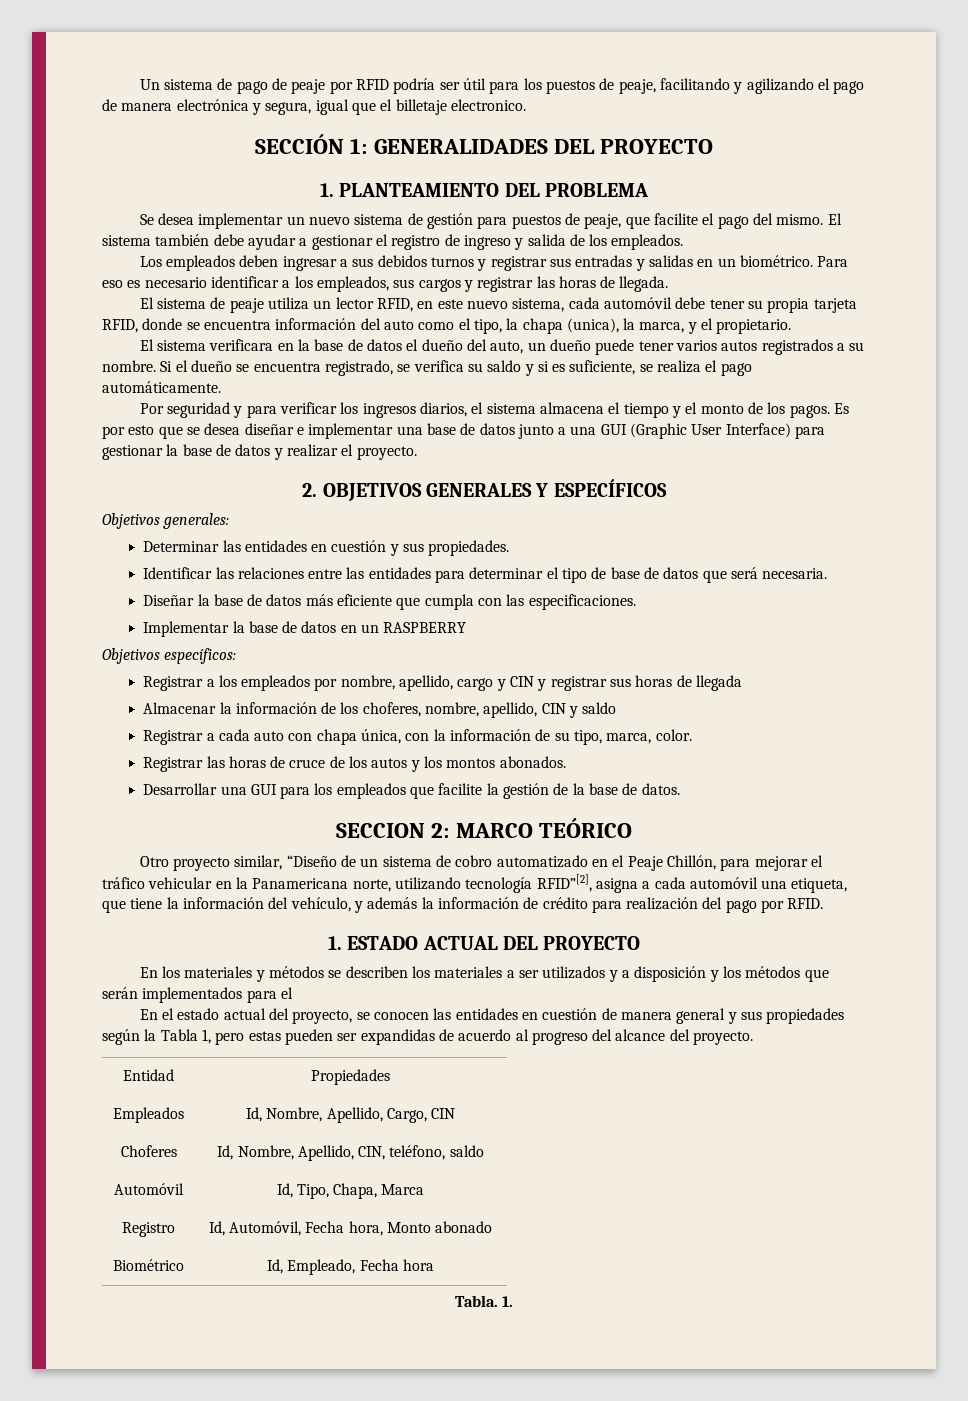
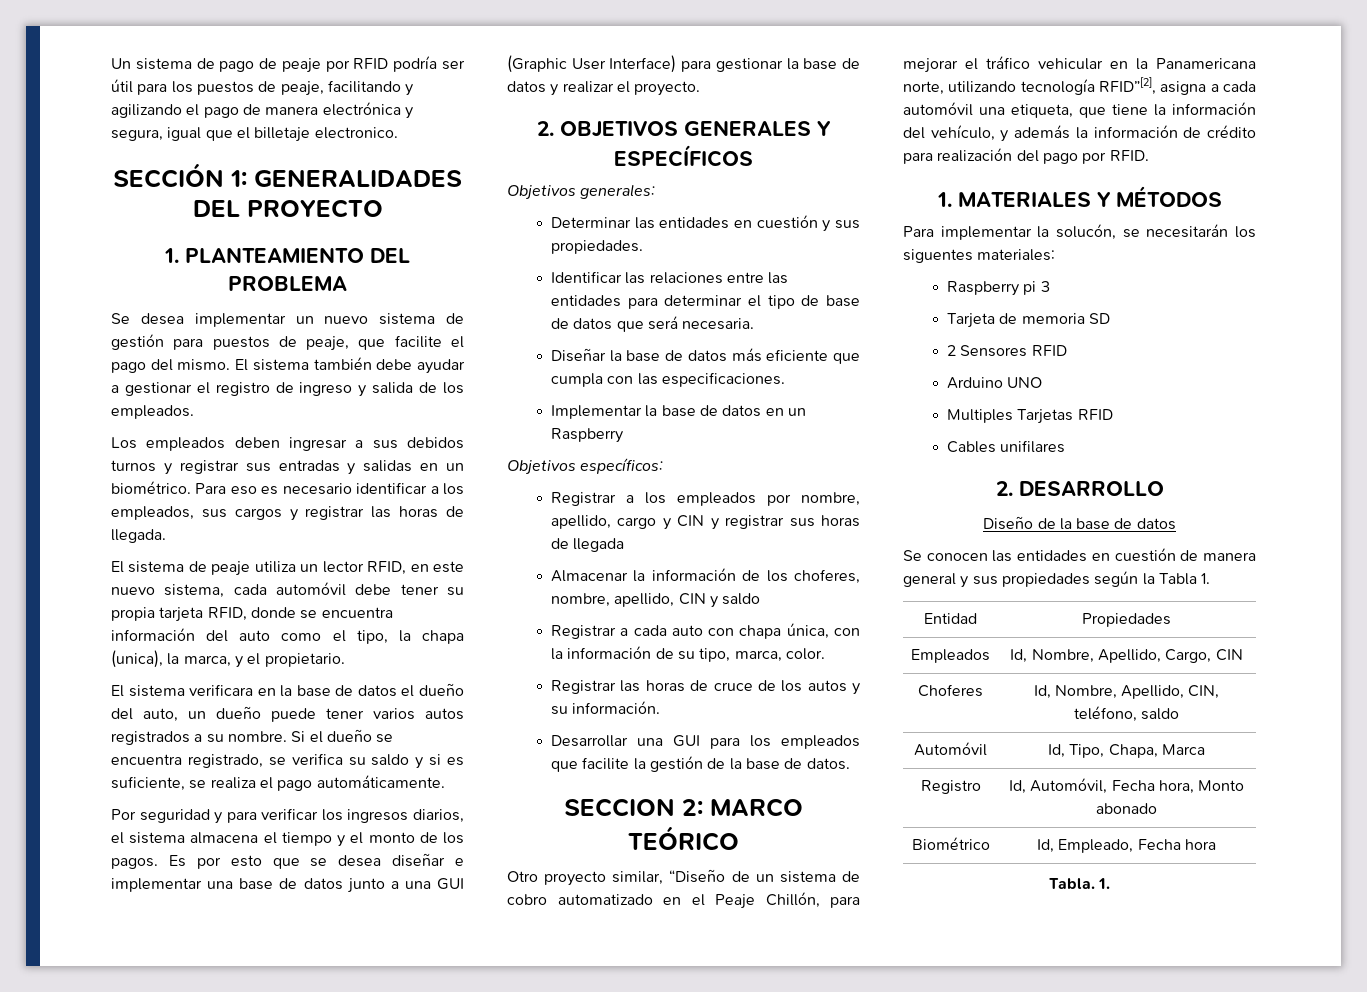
- Implementar la base de datos en un RASPBERRY
+ Implementar la base de datos en un Raspberry
- Registrar las horas de cruce de los autos y los montos abonados.
+ Registrar las horas de cruce de los autos y su información.
- 1. ESTADO ACTUAL DEL PROYECTO
- En los materiales y métodos se describen los materiales a ser utilizados y a disposición y los métodos que serán implementados para el
- En el estado actual del proyecto, se conocen las entidades en cuestión de manera general y sus propiedades según la Tabla 1, pero estas pueden ser expandidas de acuerdo al progreso del alcance del proyecto.
+ 1. MATERIALES Y MÉTODOS
+ Para implementar la solucón, se necesitarán los siguentes materiales:
+ Raspberry pi 3
+ Tarjeta de memoria SD
+ 2 Sensores RFID
+ Arduino UNO
+ Multiples Tarjetas RFID
+ Cables unifilares
+ 2. DESARROLLO
+ Diseño de la base de datos
+ Se conocen las entidades en cuestión de manera general y sus propiedades según la Tabla 1.

